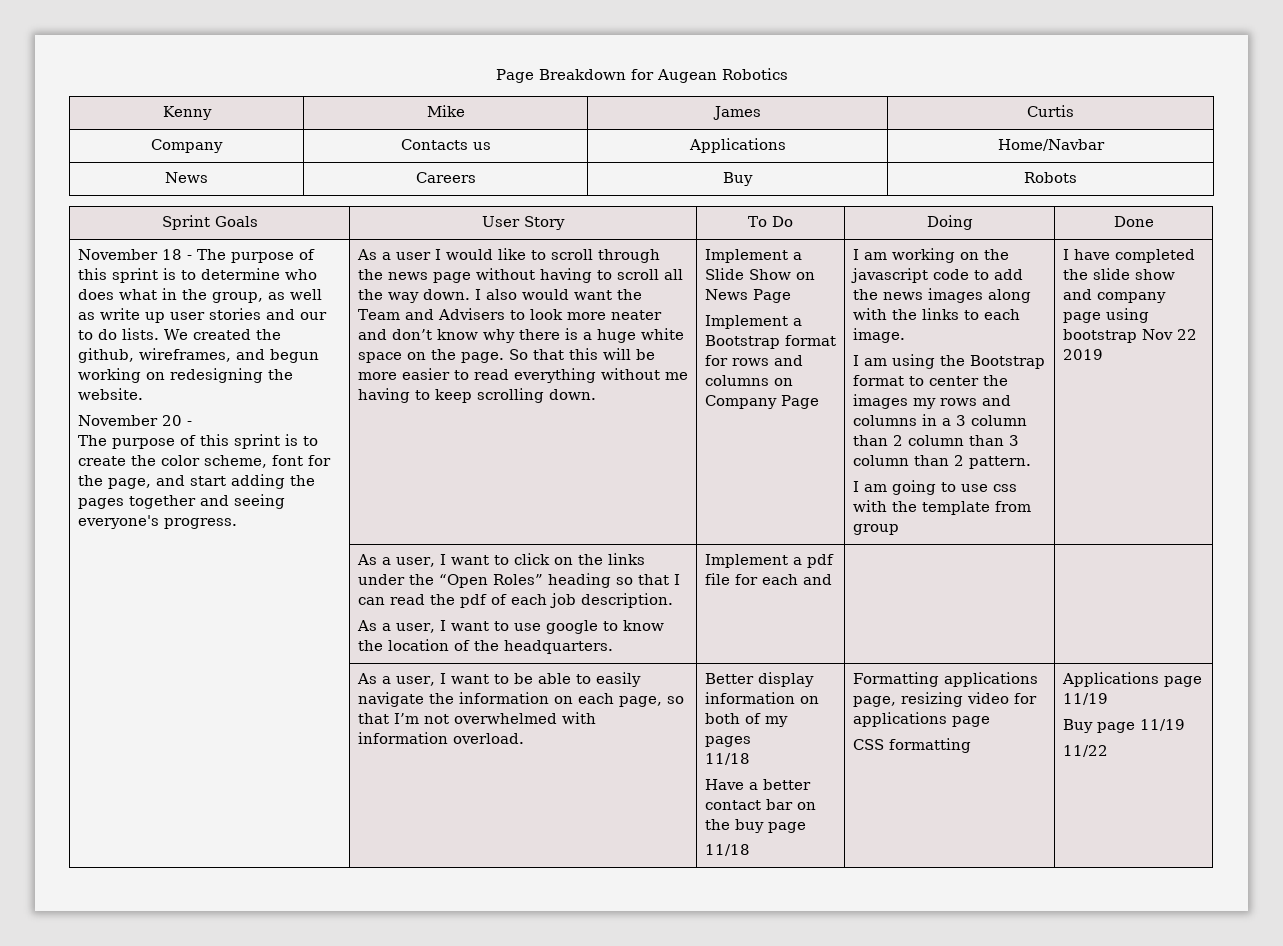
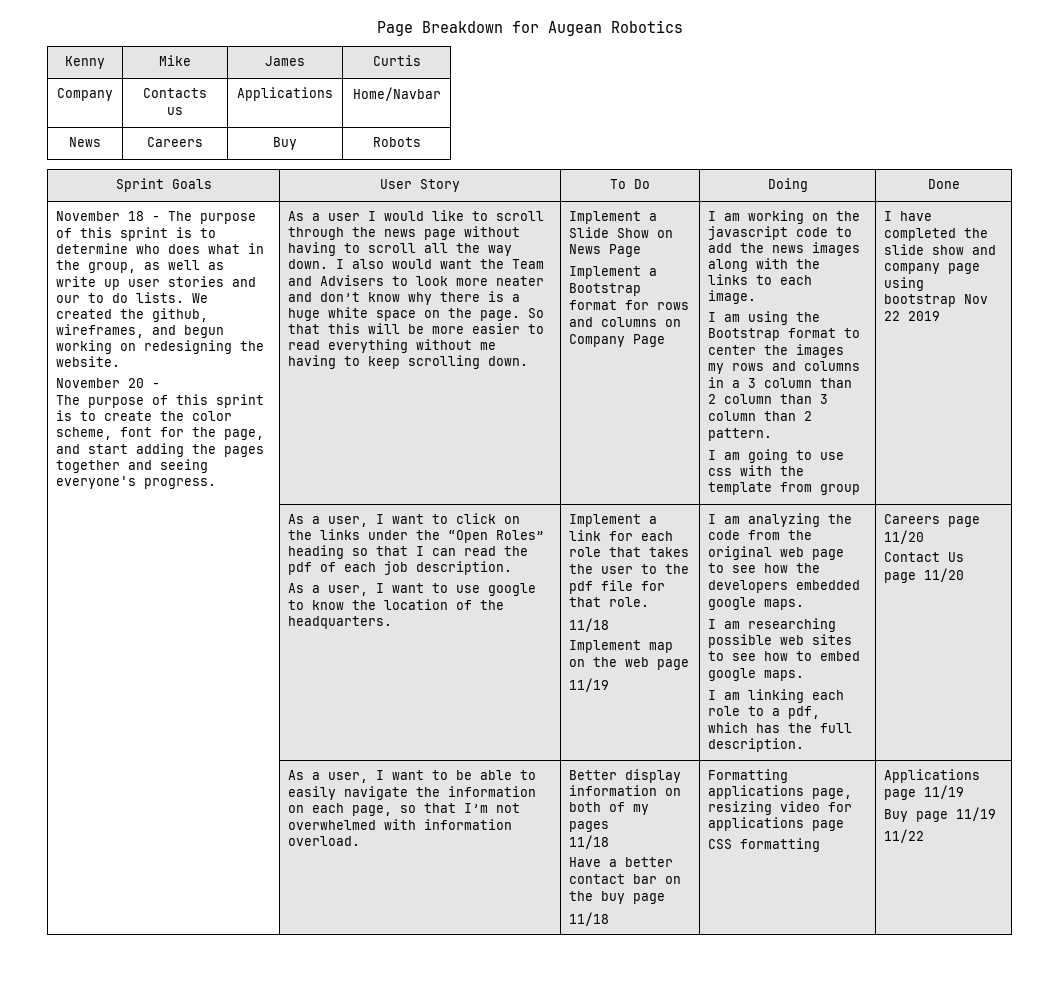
- Implement a pdf file for each and
+ Implement a link for each role that takes the user to the pdf file for that role.
+ 11/18
+ Implement map on the web page
+ 11/19 | I am analyzing the code from the original web page to see how the developers embedded google maps.
+ I am researching possible web sites to see how to embed google maps.
+ I am linking each role to a pdf, which has the full description. | Careers page 11/20
+ Contact Us page 11/20

